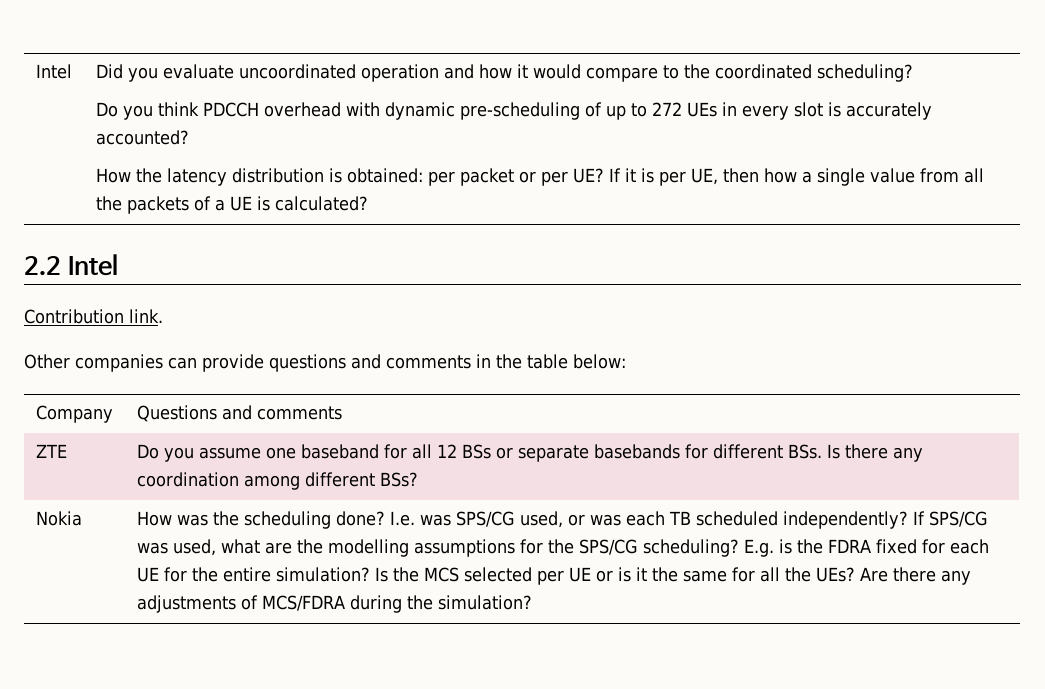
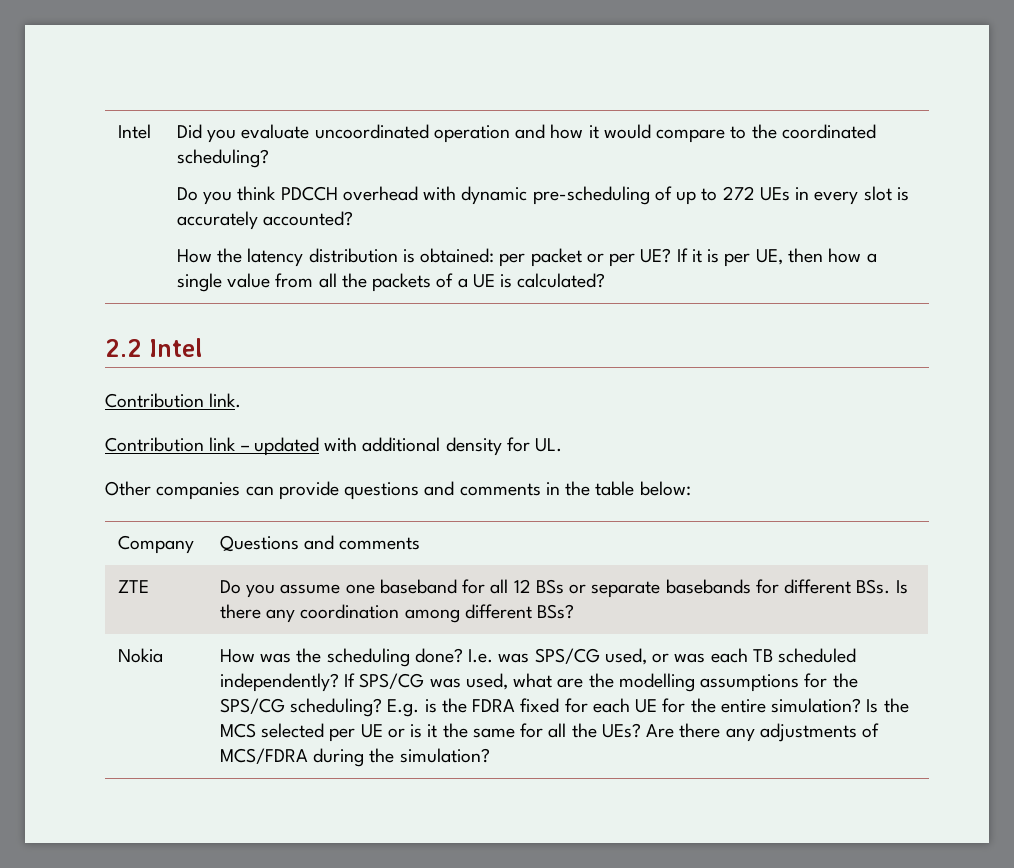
+ Contribution link – updated with additional density for UL.

